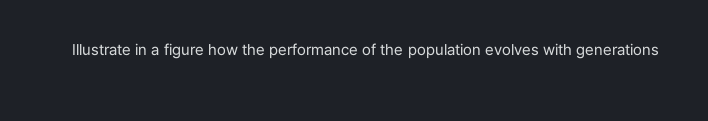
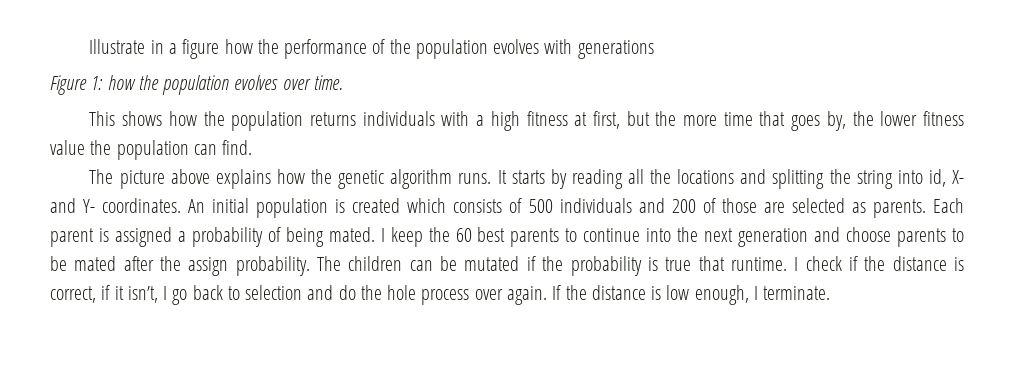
+ Figure 1: how the population evolves over time.
+ This shows how the population returns individuals with a high fitness at first, but the more time that goes by, the lower fitness value the population can find.
+ The picture above explains how the genetic algorithm runs. It starts by reading all the locations and splitting the string into id, X- and Y- coordinates. An initial population is created which consists of 500 individuals and 200 of those are selected as parents. Each parent is assigned a probability of being mated. I keep the 60 best parents to continue into the next generation and choose parents to be mated after the assign probability. The children can be mutated if the probability is true that runtime. I check if the distance is correct, if it isn’t, I go back to selection and do the hole process over again. If the distance is low enough, I terminate.

